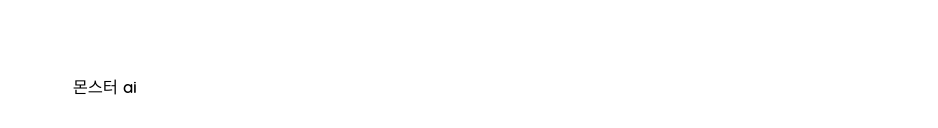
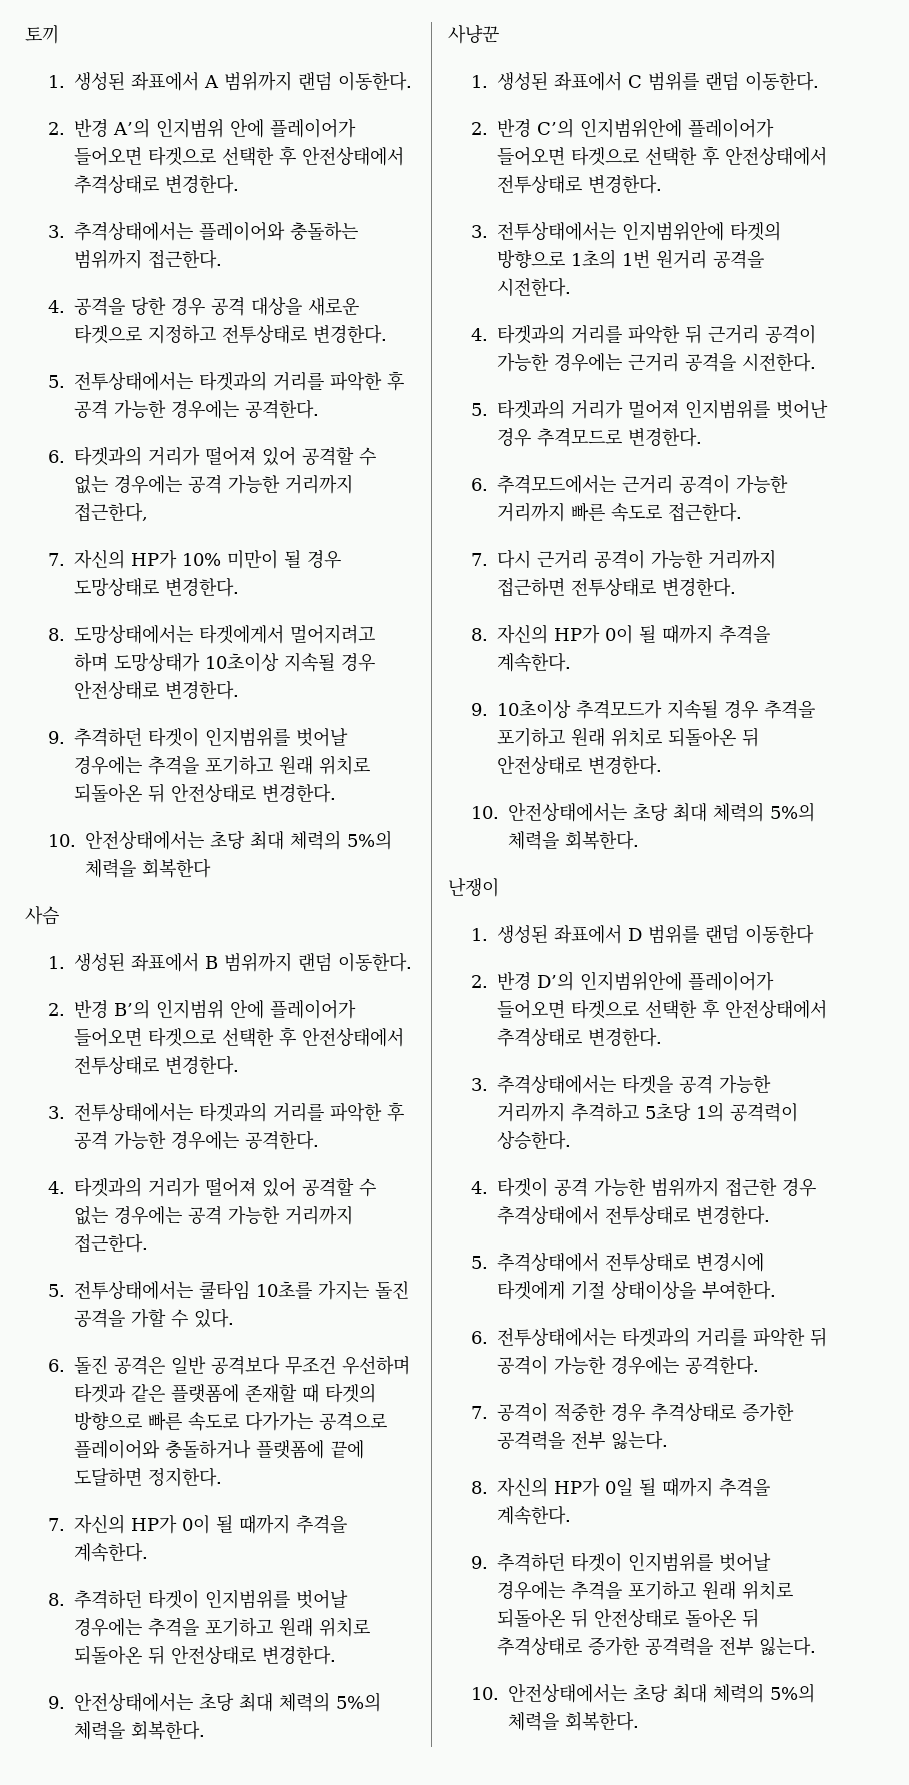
- 몬스터 ai
+ 토끼
+ 1. 생성된 좌표에서 A 범위까지 랜덤 이동한다.
+ 2. 반경 A’의 인지범위 안에 플레이어가 들어오면 타겟으로 선택한 후 안전상태에서 추격상태로 변경한다.
+ 3. 추격상태에서는 플레이어와 충돌하는 범위까지 접근한다.
+ 4. 공격을 당한 경우 공격 대상을 새로운 타겟으로 지정하고 전투상태로 변경한다.
+ 5. 전투상태에서는 타겟과의 거리를 파악한 후 공격 가능한 경우에는 공격한다.
+ 6. 타겟과의 거리가 떨어져 있어 공격할 수 없는 경우에는 공격 가능한 거리까지 접근한다,
+ 7. 자신의 HP가 10% 미만이 될 경우 도망상태로 변경한다.
+ 8. 도망상태에서는 타겟에게서 멀어지려고 하며 도망상태가 10초이상 지속될 경우 안전상태로 변경한다.
+ 9. 추격하던 타겟이 인지범위를 벗어날 경우에는 추격을 포기하고 원래 위치로 되돌아온 뒤 안전상태로 변경한다.
+ 10. 안전상태에서는 초당 최대 체력의 5%의 체력을 회복한다
+ 사슴
+ 1. 생성된 좌표에서 B 범위까지 랜덤 이동한다.
+ 2. 반경 B’의 인지범위 안에 플레이어가 들어오면 타겟으로 선택한 후 안전상태에서 전투상태로 변경한다.
+ 3. 전투상태에서는 타겟과의 거리를 파악한 후 공격 가능한 경우에는 공격한다.
+ 4. 타겟과의 거리가 떨어져 있어 공격할 수 없는 경우에는 공격 가능한 거리까지 접근한다.
+ 5. 전투상태에서는 쿨타임 10초를 가지는 돌진 공격을 가할 수 있다.
+ 6. 돌진 공격은 일반 공격보다 무조건 우선하며 타겟과 같은 플랫폼에 존재할 때 타겟의 방향으로 빠른 속도로 다가가는 공격으로 플레이어와 충돌하거나 플랫폼에 끝에 도달하면 정지한다.
+ 7. 자신의 HP가 0이 될 때까지 추격을 계속한다.
+ 8. 추격하던 타겟이 인지범위를 벗어날 경우에는 추격을 포기하고 원래 위치로 되돌아온 뒤 안전상태로 변경한다.
+ 9. 안전상태에서는 초당 최대 체력의 5%의 체력을 회복한다.
+ 사냥꾼
+ 1. 생성된 좌표에서 C 범위를 랜덤 이동한다.
+ 2. 반경 C’의 인지범위안에 플레이어가 들어오면 타겟으로 선택한 후 안전상태에서 전투상태로 변경한다.
+ 3. 전투상태에서는 인지범위안에 타겟의 방향으로 1초의 1번 원거리 공격을 시전한다.
+ 4. 타겟과의 거리를 파악한 뒤 근거리 공격이 가능한 경우에는 근거리 공격을 시전한다.
+ 5. 타겟과의 거리가 멀어져 인지범위를 벗어난 경우 추격모드로 변경한다.
+ 6. 추격모드에서는 근거리 공격이 가능한 거리까지 빠른 속도로 접근한다.
+ 7. 다시 근거리 공격이 가능한 거리까지 접근하면 전투상태로 변경한다.
+ 8. 자신의 HP가 0이 될 때까지 추격을 계속한다.
+ 9. 10초이상 추격모드가 지속될 경우 추격을 포기하고 원래 위치로 되돌아온 뒤 안전상태로 변경한다.
+ 10. 안전상태에서는 초당 최대 체력의 5%의 체력을 회복한다.
+ 난쟁이
+ 1. 생성된 좌표에서 D 범위를 랜덤 이동한다
+ 2. 반경 D’의 인지범위안에 플레이어가 들어오면 타겟으로 선택한 후 안전상태에서 추격상태로 변경한다.
+ 3. 추격상태에서는 타겟을 공격 가능한 거리까지 추격하고 5초당 1의 공격력이 상승한다.
+ 4. 타겟이 공격 가능한 범위까지 접근한 경우 추격상태에서 전투상태로 변경한다.
+ 5. 추격상태에서 전투상태로 변경시에 타겟에게 기절 상태이상을 부여한다.
+ 6. 전투상태에서는 타겟과의 거리를 파악한 뒤 공격이 가능한 경우에는 공격한다.
+ 7. 공격이 적중한 경우 추격상태로 증가한 공격력을 전부 잃는다.
+ 8. 자신의 HP가 0일 될 때까지 추격을 계속한다.
+ 9. 추격하던 타겟이 인지범위를 벗어날 경우에는 추격을 포기하고 원래 위치로 되돌아온 뒤 안전상태로 돌아온 뒤 추격상태로 증가한 공격력을 전부 잃는다.
+ 10. 안전상태에서는 초당 최대 체력의 5%의 체력을 회복한다.

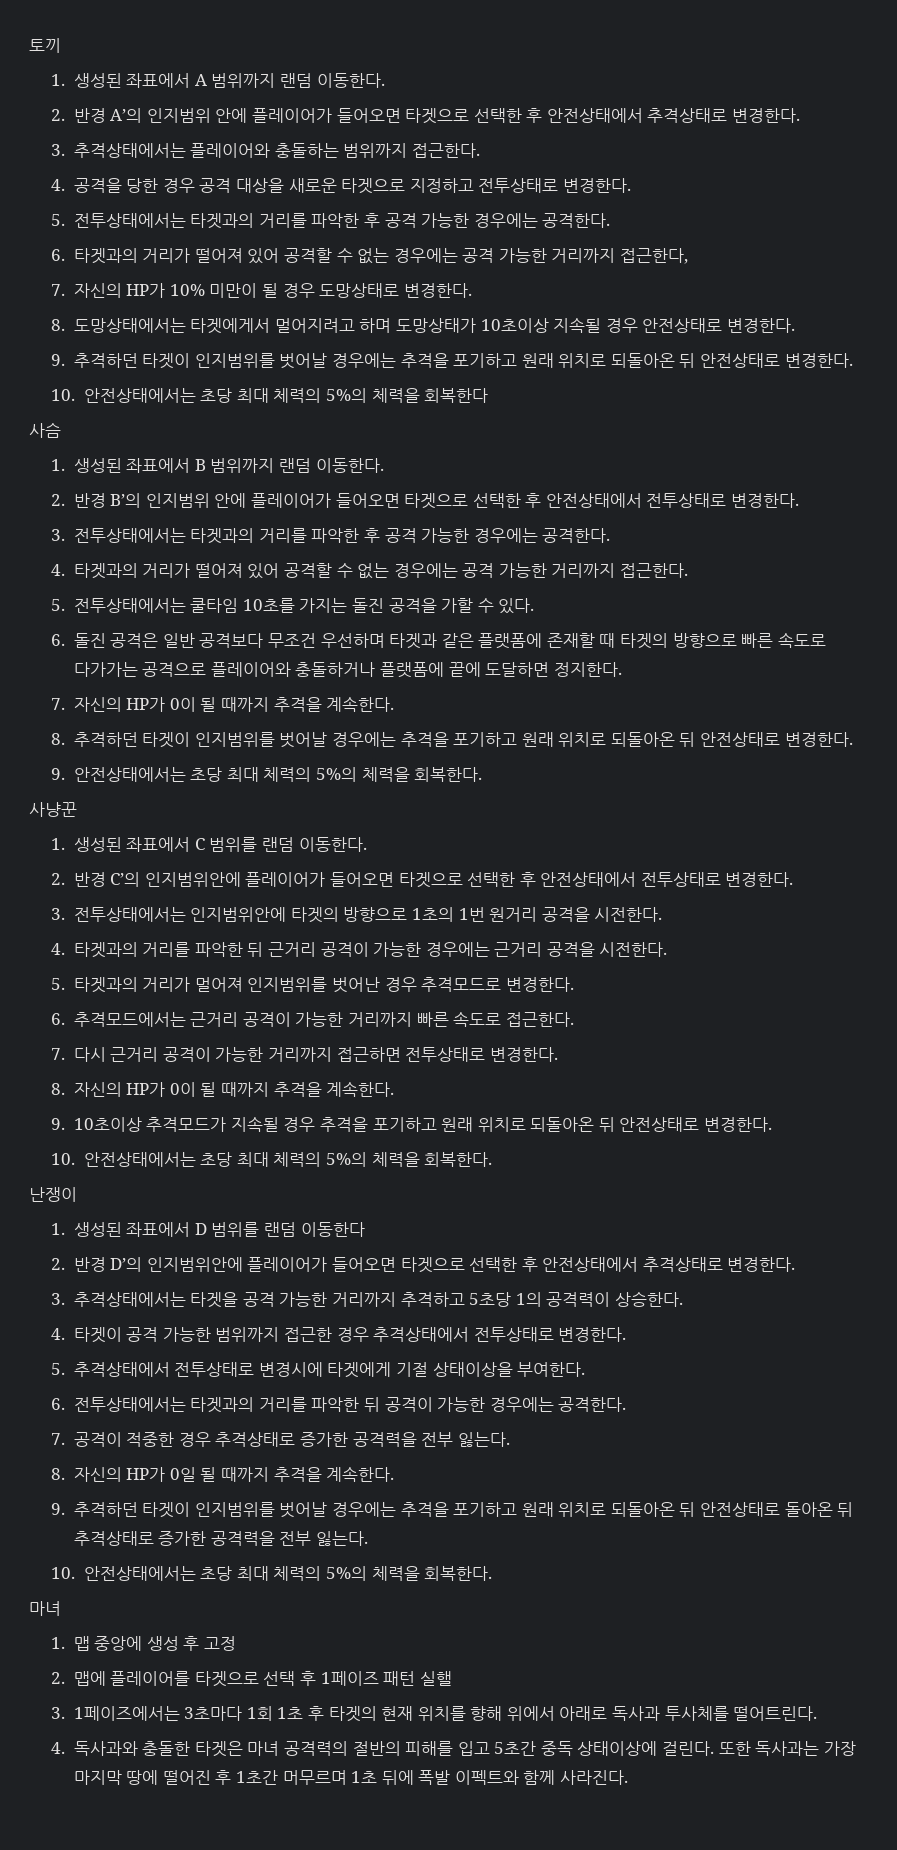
  9. 추격하던 타겟이 인지범위를 벗어날 경우에는 추격을 포기하고 원래 위치로 되돌아온 뒤 안전상태로 돌아온 뒤 추격상태로 증가한 공격력을 전부 잃는다.
  10. 안전상태에서는 초당 최대 체력의 5%의 체력을 회복한다.
+ 마녀
+ 1. 맵 중앙에 생성 후 고정
+ 2. 맵에 플레이어를 타겟으로 선택 후 1페이즈 패턴 실핼
+ 3. 1페이즈에서는 3초마다 1회 1초 후 타겟의 현재 위치를 향해 위에서 아래로 독사과 투사체를 떨어트린다.
+ 4. 독사과와 충돌한 타겟은 마녀 공격력의 절반의 피해를 입고 5초간 중독 상태이상에 걸린다. 또한 독사과는 가장 마지막 땅에 떨어진 후 1초간 머무르며 1초 뒤에 폭발 이펙트와 함께 사라진다.

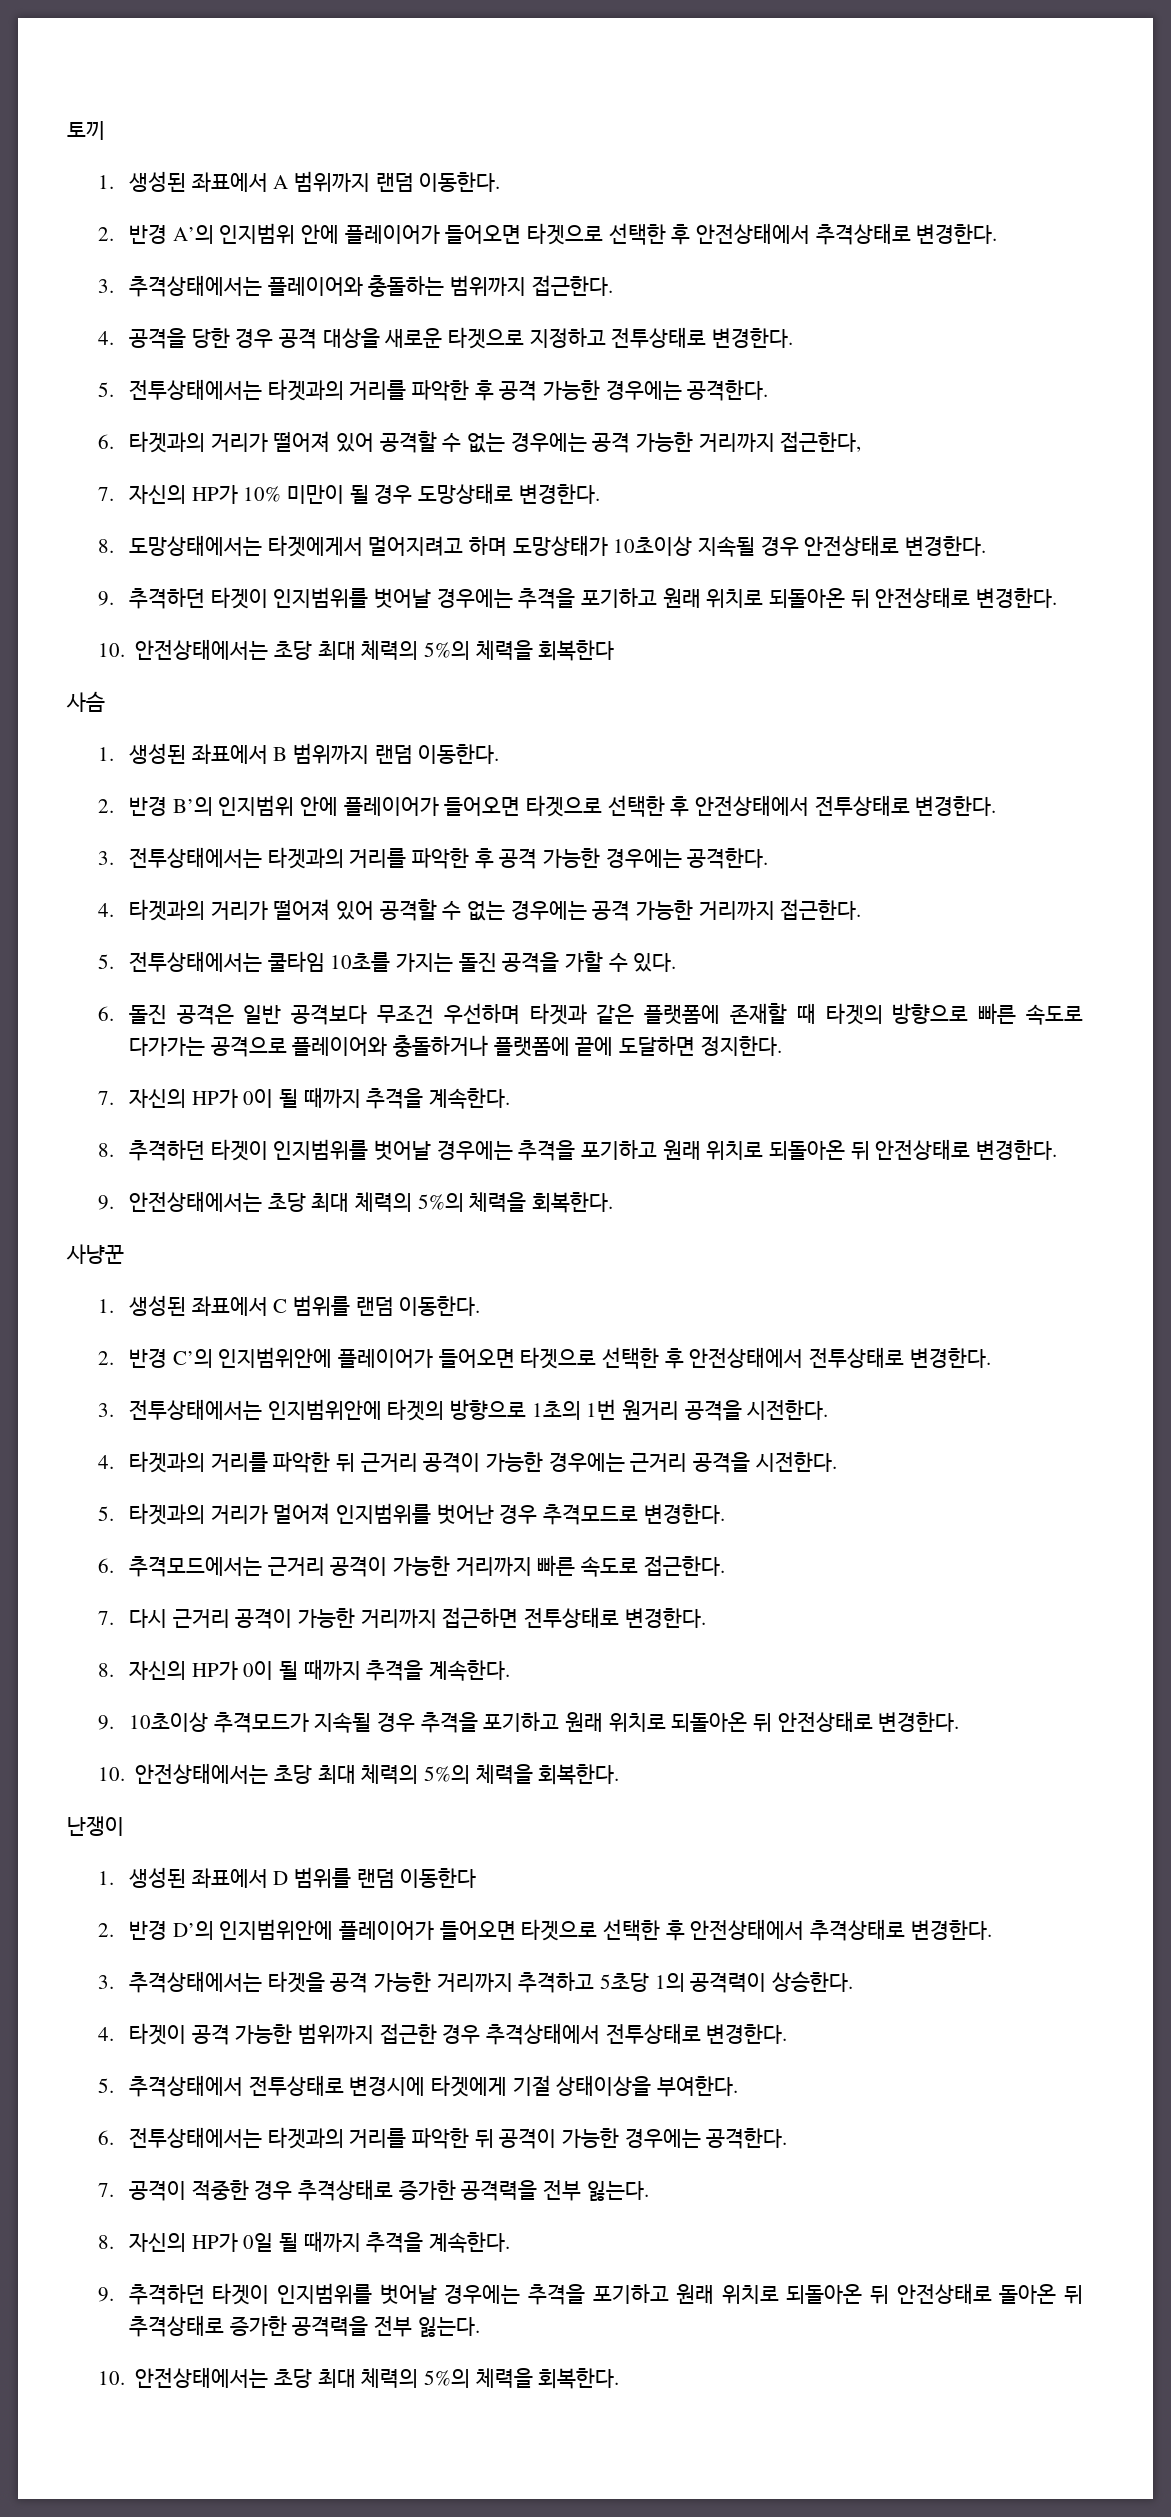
  9. 추격하던 타겟이 인지범위를 벗어날 경우에는 추격을 포기하고 원래 위치로 되돌아온 뒤 안전상태로 돌아온 뒤 추격상태로 증가한 공격력을 전부 잃는다.
  10. 안전상태에서는 초당 최대 체력의 5%의 체력을 회복한다.
- 마녀
- 1. 맵 중앙에 생성 후 고정
- 2. 맵에 플레이어를 타겟으로 선택 후 1페이즈 패턴 실핼
- 3. 1페이즈에서는 3초마다 1회 1초 후 타겟의 현재 위치를 향해 위에서 아래로 독사과 투사체를 떨어트린다.
- 4. 독사과와 충돌한 타겟은 마녀 공격력의 절반의 피해를 입고 5초간 중독 상태이상에 걸린다. 또한 독사과는 가장 마지막 땅에 떨어진 후 1초간 머무르며 1초 뒤에 폭발 이펙트와 함께 사라진다.

